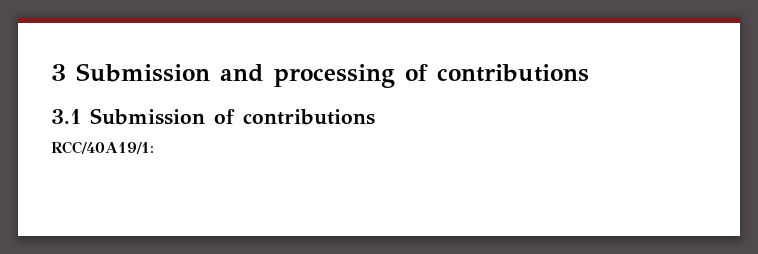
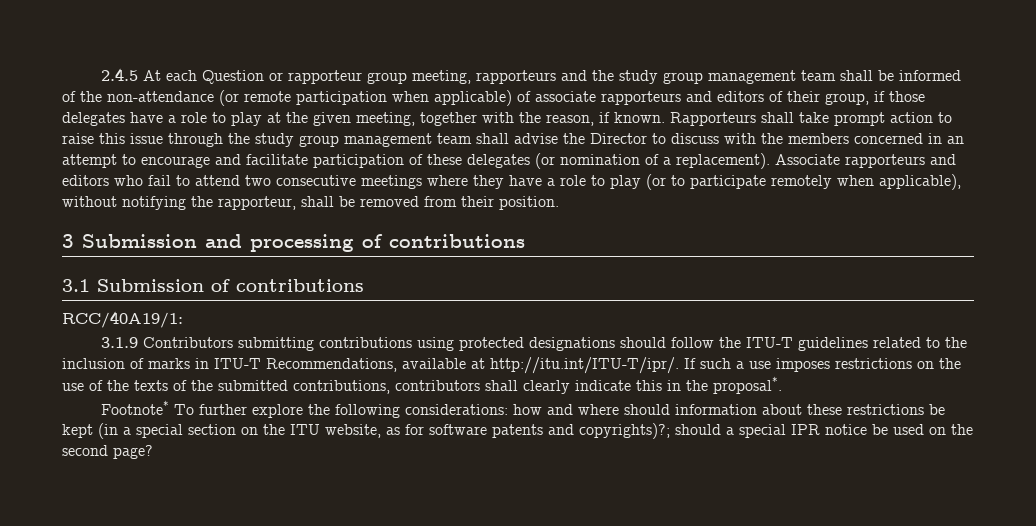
+ 2.4.5 At each Question or rapporteur group meeting, rapporteurs and the study group management team shall be informed of the non-attendance (or remote participation when applicable) of associate rapporteurs and editors of their group, if those delegates have a role to play at the given meeting, together with the reason, if known. Rapporteurs shall take prompt action to raise this issue through the study group management team shall advise the Director to discuss with the members concerned in an attempt to encourage and facilitate participation of these delegates (or nomination of a replacement). Associate rapporteurs and editors who fail to attend two consecutive meetings where they have a role to play (or to participate remotely when applicable), without notifying the rapporteur, shall be removed from their position.
+ 3.1.9 Contributors submitting contributions using protected designations should follow the ITU-T guidelines related to the inclusion of marks in ITU-T Recommendations, available at http://itu.int/ITU-T/ipr/. If such a use imposes restrictions on the use of the texts of the submitted contributions, contributors shall clearly indicate this in the proposal*.
+ Footnote* To further explore the following considerations: how and where should information about these restrictions be kept (in a special section on the ITU website, as for software patents and copyrights)?; should a special IPR notice be used on the second page?

